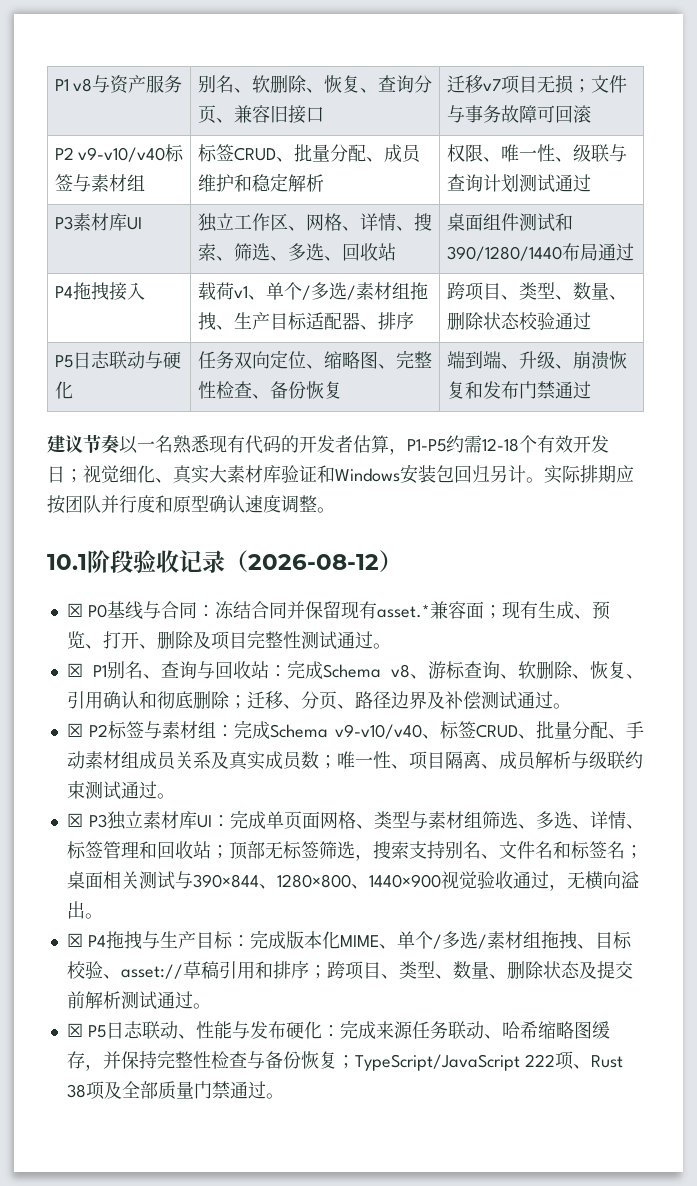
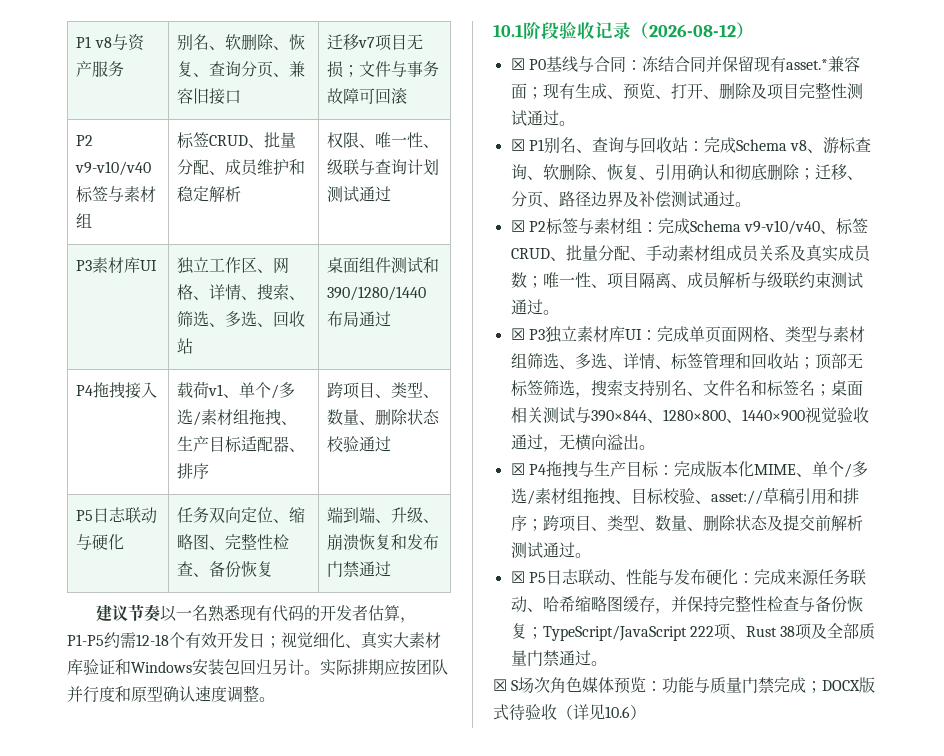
+ ☒ S场次角色媒体预览：功能与质量门禁完成；DOCX版式待验收（详见10.6）

